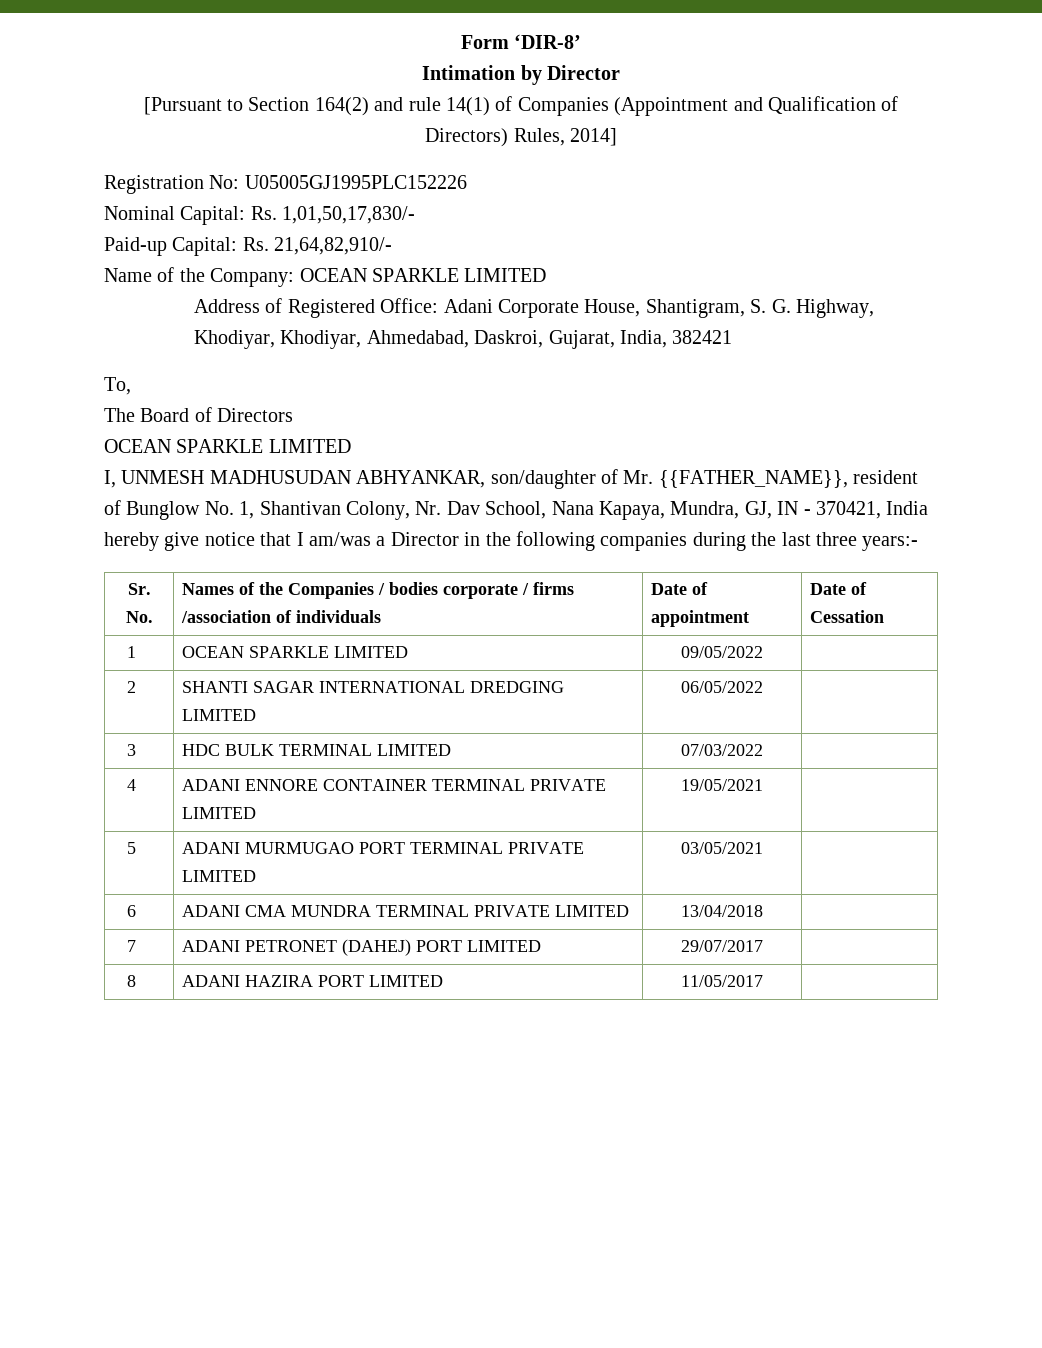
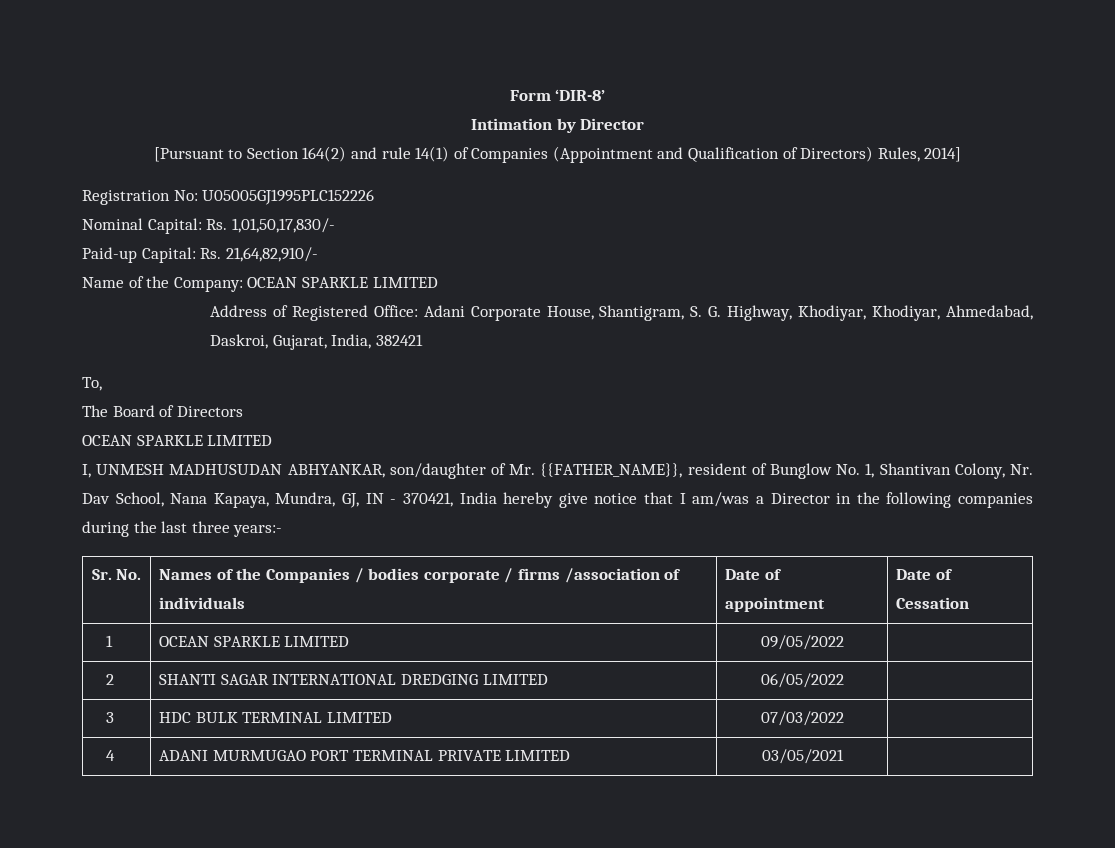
- 4 | ADANI ENNORE CONTAINER TERMINAL PRIVATE LIMITED | 19/05/2021 |
- 5 | ADANI MURMUGAO PORT TERMINAL PRIVATE LIMITED | 03/05/2021 |
+ 4 | ADANI MURMUGAO PORT TERMINAL PRIVATE LIMITED | 03/05/2021 |
- 6 | ADANI CMA MUNDRA TERMINAL PRIVATE LIMITED | 13/04/2018 |
- 7 | ADANI PETRONET (DAHEJ) PORT LIMITED | 29/07/2017 |
- 8 | ADANI HAZIRA PORT LIMITED | 11/05/2017 |

